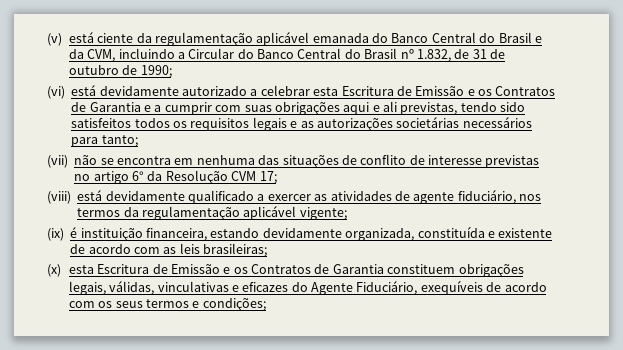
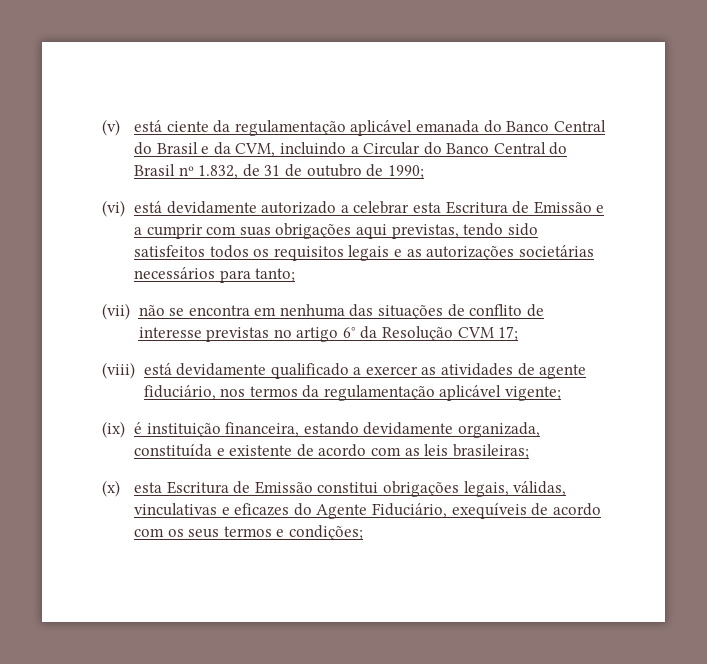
- (vi) está devidamente autorizado a celebrar esta Escritura de Emissão e os Contratos de Garantia e a cumprir com suas obrigações aqui e ali previstas, tendo sido satisfeitos todos os requisitos legais e as autorizações societárias necessários para tanto;
+ (vi) está devidamente autorizado a celebrar esta Escritura de Emissão e a cumprir com suas obrigações aqui previstas, tendo sido satisfeitos todos os requisitos legais e as autorizações societárias necessários para tanto;
- (x) esta Escritura de Emissão e os Contratos de Garantia constituem obrigações legais, válidas, vinculativas e eficazes do Agente Fiduciário, exequíveis de acordo com os seus termos e condições;
+ (x) esta Escritura de Emissão constitui obrigações legais, válidas, vinculativas e eficazes do Agente Fiduciário, exequíveis de acordo com os seus termos e condições;

